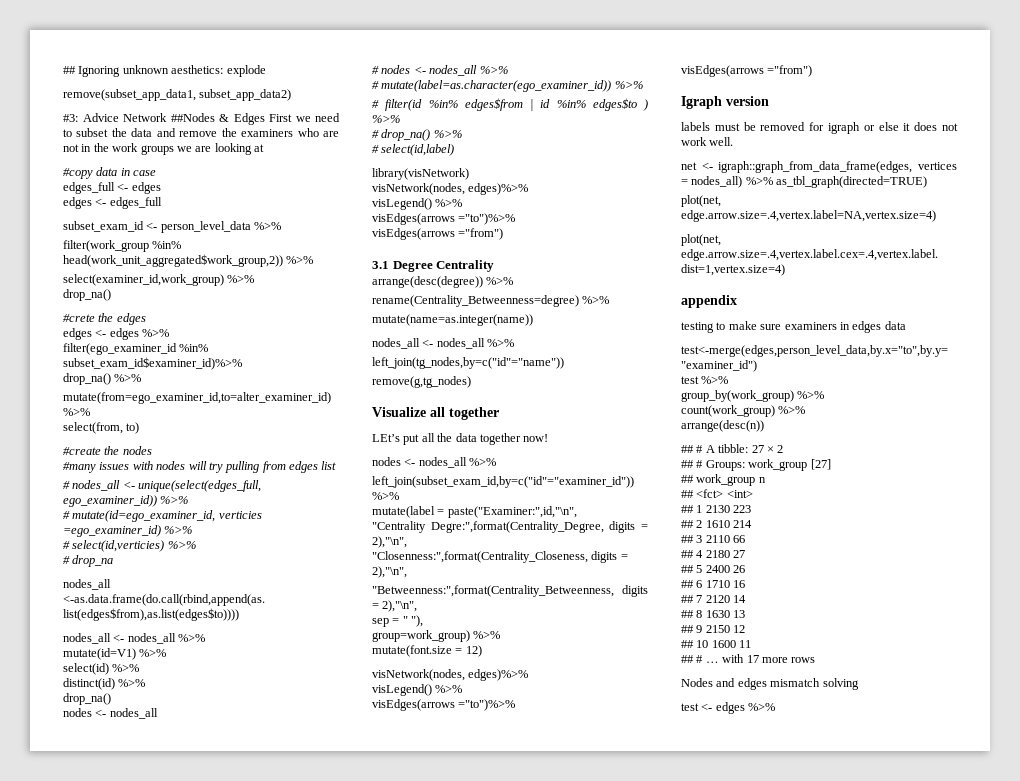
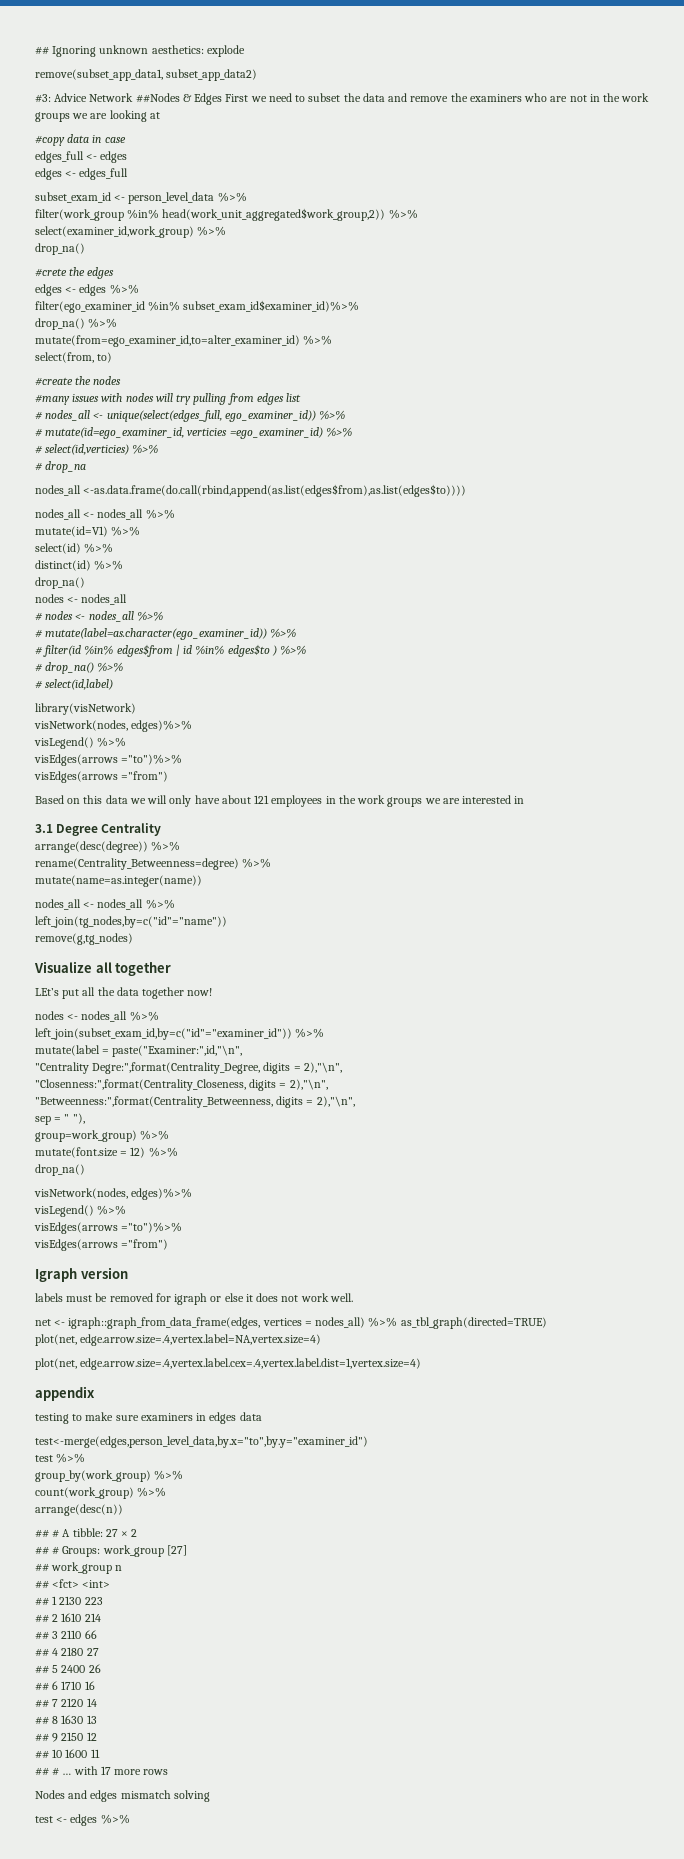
+ Based on this data we will only have about 121 employees in the work groups we are interested in
- mutate(font.size = 12)
+ mutate(font.size = 12) %>%
+ drop_na()

